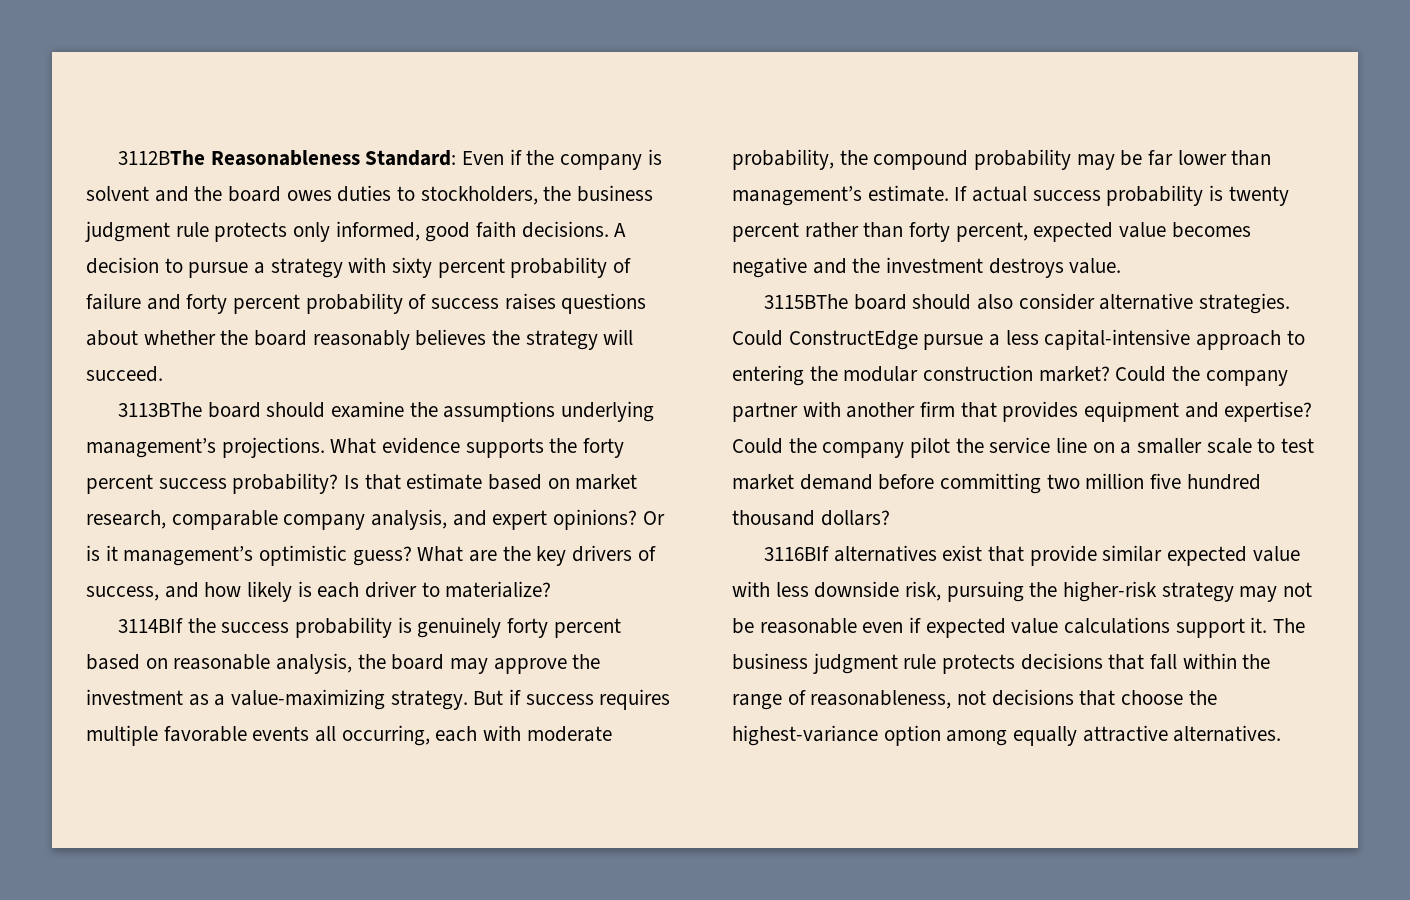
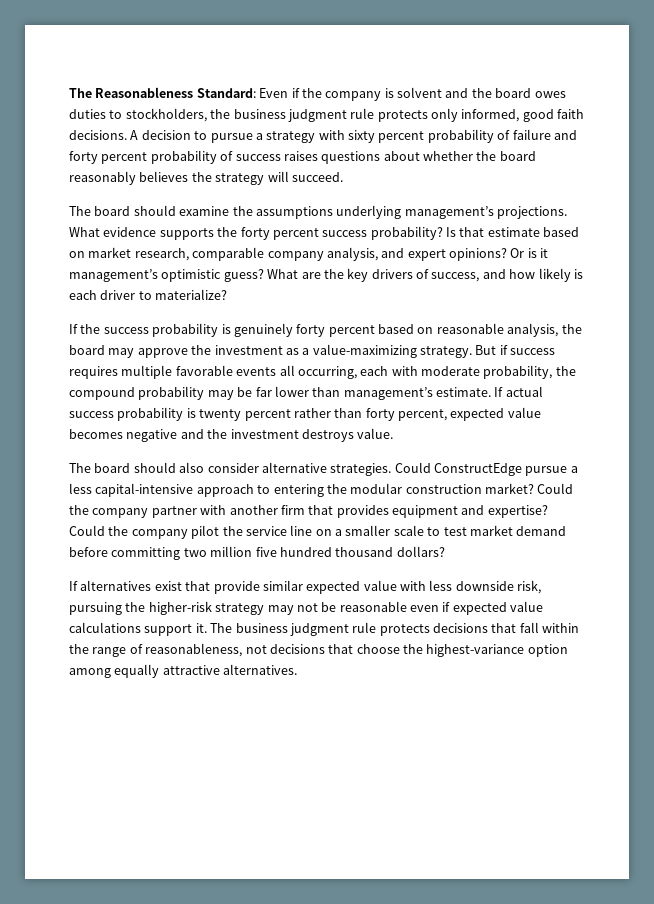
- 3112BThe Reasonableness Standard: Even if the company is solvent and the board owes duties to stockholders, the business judgment rule protects only informed, good faith decisions.
+ The Reasonableness Standard: Even if the company is solvent and the board owes duties to stockholders, the business judgment rule protects only informed, good faith decisions.
- 3113BThe board should examine the assumptions underlying management’s projections.
+ The board should examine the assumptions underlying management’s projections.
- 3114BIf the success probability is genuinely forty percent based on reasonable analysis, the board may approve the investment as a value-maximizing strategy.
+ If the success probability is genuinely forty percent based on reasonable analysis, the board may approve the investment as a value-maximizing strategy.
- 3115BThe board should also consider alternative strategies.
+ The board should also consider alternative strategies.
- 3116BIf alternatives exist that provide similar expected value with less downside risk, pursuing the higher-risk strategy may not be reasonable even if expected value calculations support it.
+ If alternatives exist that provide similar expected value with less downside risk, pursuing the higher-risk strategy may not be reasonable even if expected value calculations support it.

